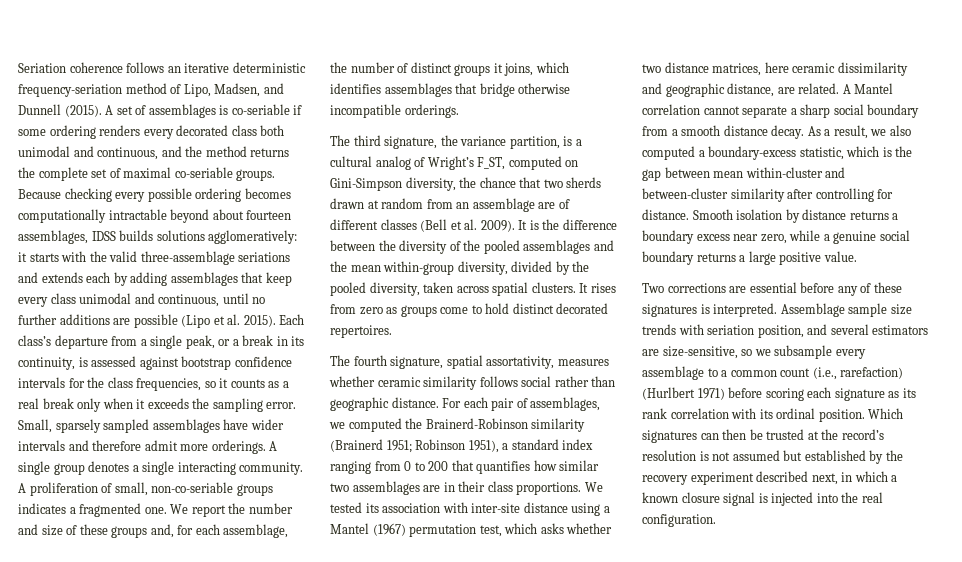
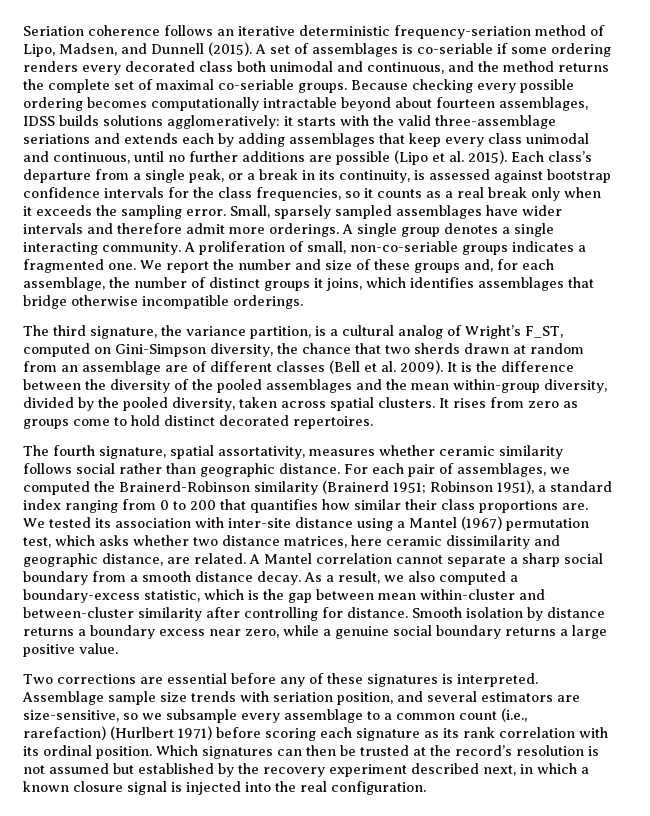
- For each pair of assemblages, we computed the Brainerd-Robinson similarity (Brainerd 1951; Robinson 1951), a standard index ranging from 0 to 200 that quantifies how similar two assemblages are in their class proportions.
+ For each pair of assemblages, we computed the Brainerd-Robinson similarity (Brainerd 1951; Robinson 1951), a standard index ranging from 0 to 200 that quantifies how similar their class proportions are.

